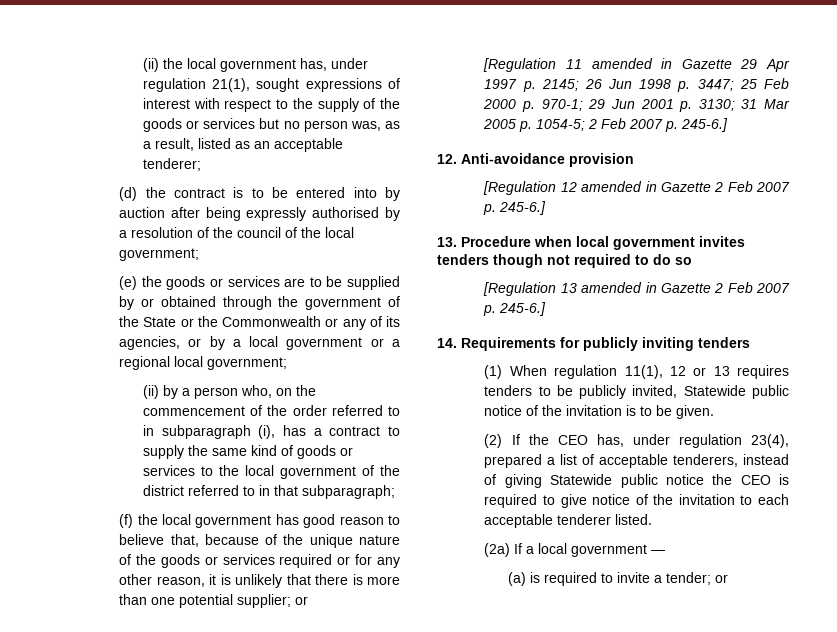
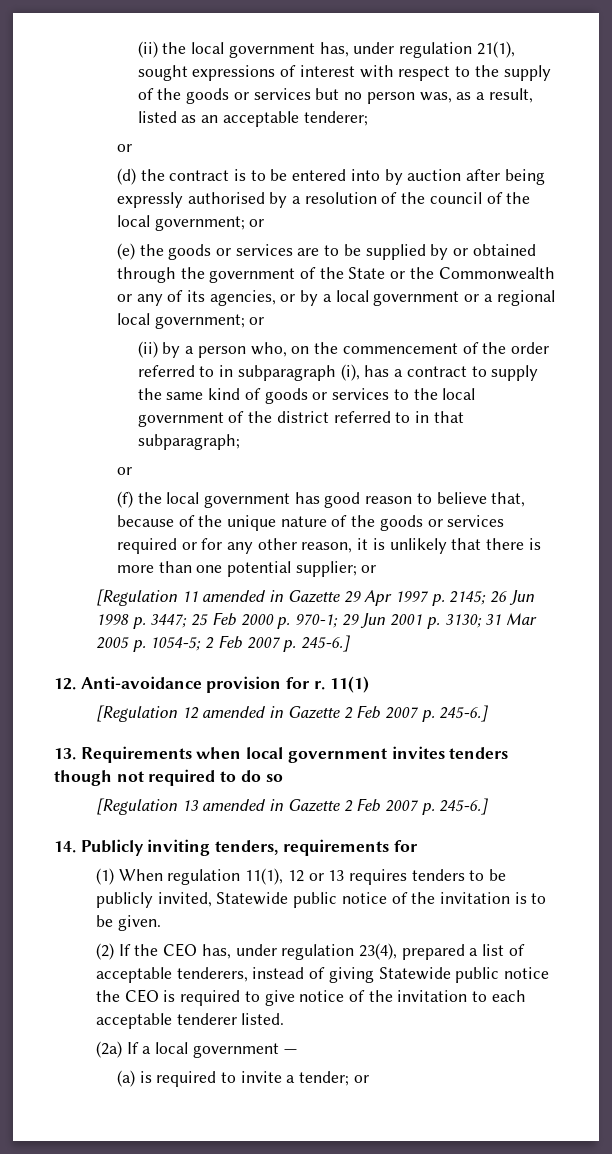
  (ii) the local government has, under regulation 21(1), sought expressions of interest with respect to the supply of the goods or services but no person was, as a result, listed as an acceptable tenderer;
+ or
- (d) the contract is to be entered into by auction after being expressly authorised by a resolution of the council of the local government;
+ (d) the contract is to be entered into by auction after being expressly authorised by a resolution of the council of the local government; or
- (e) the goods or services are to be supplied by or obtained through the government of the State or the Commonwealth or any of its agencies, or by a local government or a regional local government;
+ (e) the goods or services are to be supplied by or obtained through the government of the State or the Commonwealth or any of its agencies, or by a local government or a regional local government; or
  (ii) by a person who, on the commencement of the order referred to in subparagraph (i), has a contract to supply the same kind of goods or services to the local government of the district referred to in that subparagraph;
+ or
- 12. Anti-avoidance provision
+ 12. Anti-avoidance provision for r. 11(1)
- 13. Procedure when local government invites tenders though not required to do so
+ 13. Requirements when local government invites tenders though not required to do so
- 14. Requirements for publicly inviting tenders
+ 14. Publicly inviting tenders, requirements for

